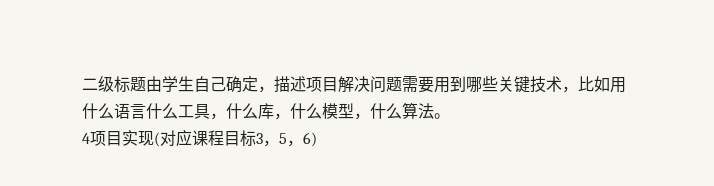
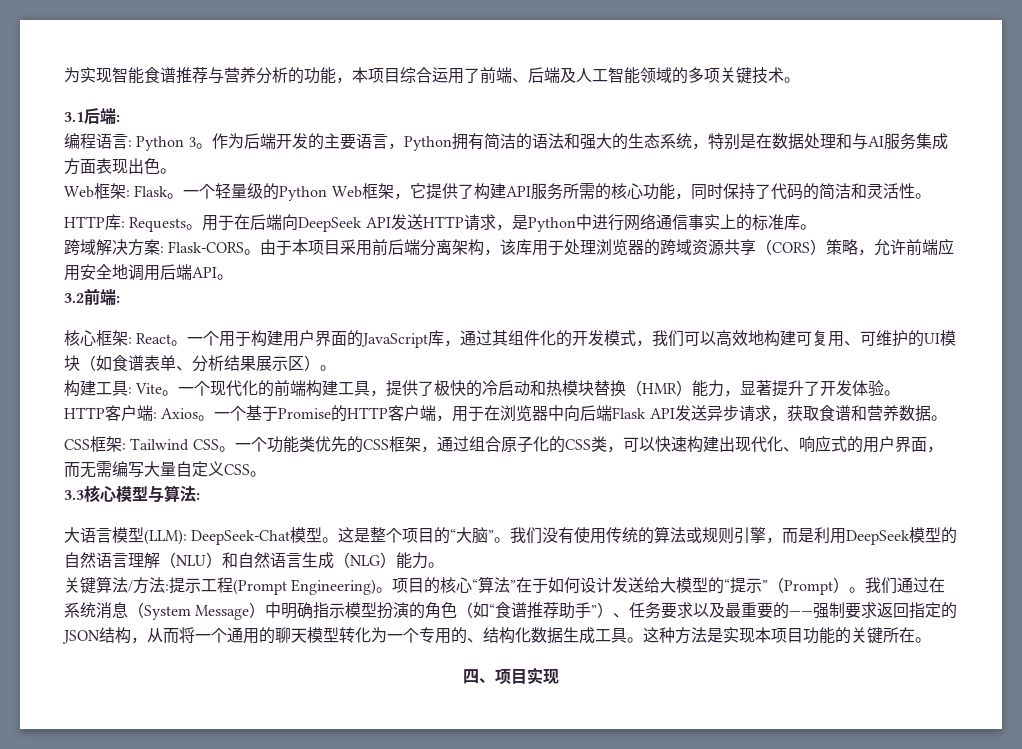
- 二级标题由学生自己确定，描述项目解决问题需要用到哪些关键技术，比如用什么语言什么工具，什么库，什么模型，什么算法。
- 4项目实现(对应课程目标3，5，6)
+ 为实现智能食谱推荐与营养分析的功能，本项目综合运用了前端、后端及人工智能领域的多项关键技术。
+ 3.1后端:
+ 编程语言: Python 3。作为后端开发的主要语言，Python拥有简洁的语法和强大的生态系统，特别是在数据处理和与AI服务集成方面表现出色。
+ Web框架: Flask。一个轻量级的Python Web框架，它提供了构建API服务所需的核心功能，同时保持了代码的简洁和灵活性。
+ HTTP库: Requests。用于在后端向DeepSeek API发送HTTP请求，是Python中进行网络通信事实上的标准库。
+ 跨域解决方案: Flask-CORS。由于本项目采用前后端分离架构，该库用于处理浏览器的跨域资源共享（CORS）策略，允许前端应用安全地调用后端API。
+ 3.2前端:
+ 核心框架: React。一个用于构建用户界面的JavaScript库，通过其组件化的开发模式，我们可以高效地构建可复用、可维护的UI模块（如食谱表单、分析结果展示区）。
+ 构建工具: Vite。一个现代化的前端构建工具，提供了极快的冷启动和热模块替换（HMR）能力，显著提升了开发体验。
+ HTTP客户端: Axios。一个基于Promise的HTTP客户端，用于在浏览器中向后端Flask API发送异步请求，获取食谱和营养数据。
+ CSS框架: Tailwind CSS。一个功能类优先的CSS框架，通过组合原子化的CSS类，可以快速构建出现代化、响应式的用户界面，而无需编写大量自定义CSS。
+ 3.3核心模型与算法:
+ 大语言模型(LLM): DeepSeek-Chat模型。这是整个项目的“大脑”。我们没有使用传统的算法或规则引擎，而是利用DeepSeek模型的自然语言理解（NLU）和自然语言生成（NLG）能力。
+ 关键算法/方法:提示工程(Prompt Engineering)。项目的核心“算法”在于如何设计发送给大模型的“提示”（Prompt）。我们通过在系统消息（System Message）中明确指示模型扮演的角色（如“食谱推荐助手”）、任务要求以及最重要的——强制要求返回指定的JSON结构，从而将一个通用的聊天模型转化为一个专用的、结构化数据生成工具。这种方法是实现本项目功能的关键所在。
+ 四、项目实现

